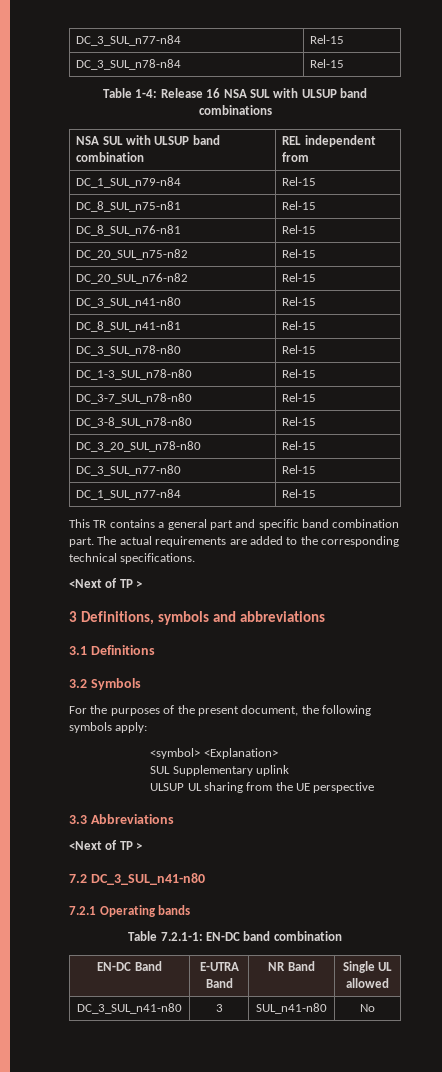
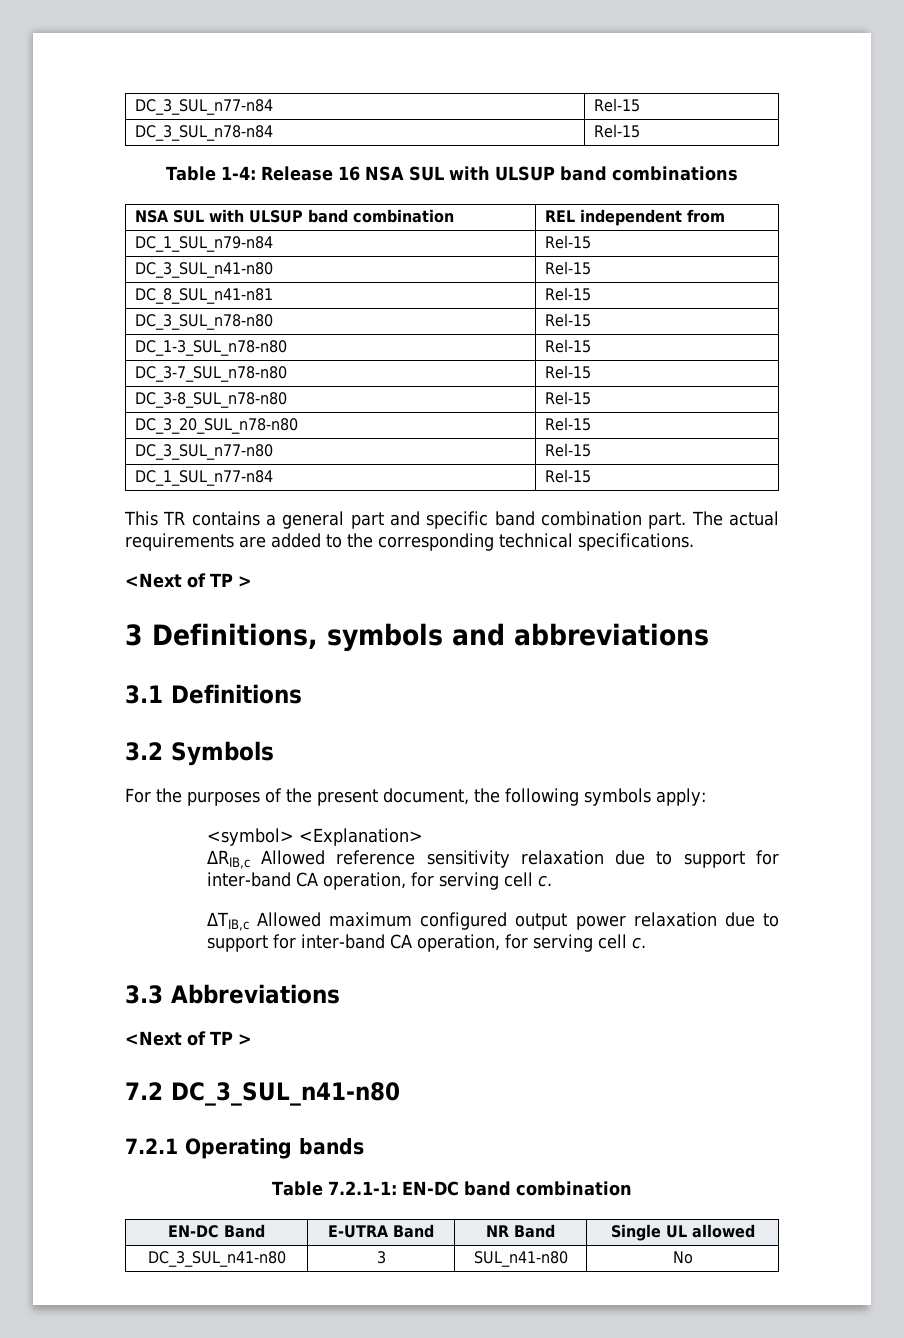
- DC_8_SUL_n75-n81 | Rel-15
- DC_8_SUL_n76-n81 | Rel-15
- DC_20_SUL_n75-n82 | Rel-15
- DC_20_SUL_n76-n82 | Rel-15
- SUL Supplementary uplink
- ULSUP UL sharing from the UE perspective
+ ΔRIB,c Allowed reference sensitivity relaxation due to support for inter-band CA operation, for serving cell c.
+ ΔTIB,c Allowed maximum configured output power relaxation due to support for inter-band CA operation, for serving cell c.

